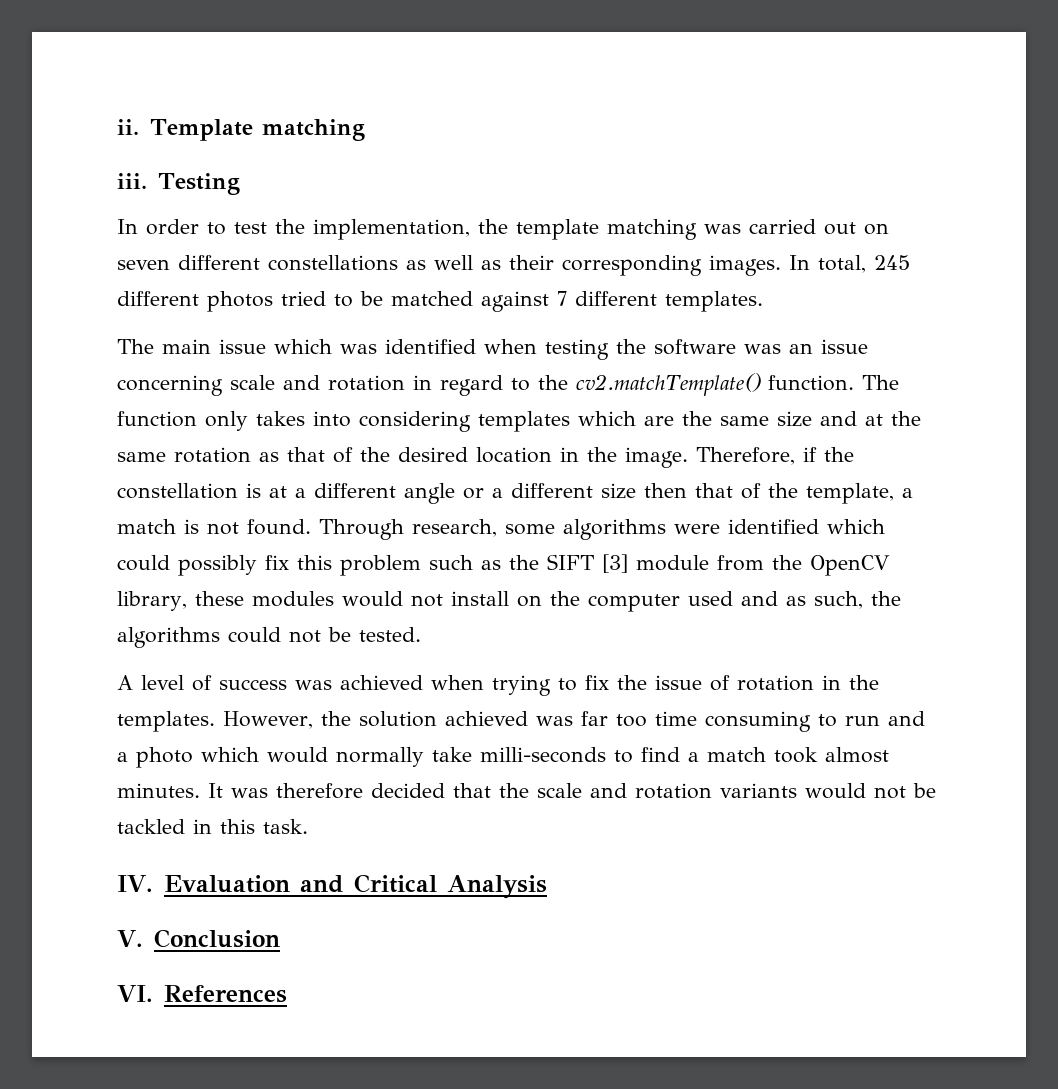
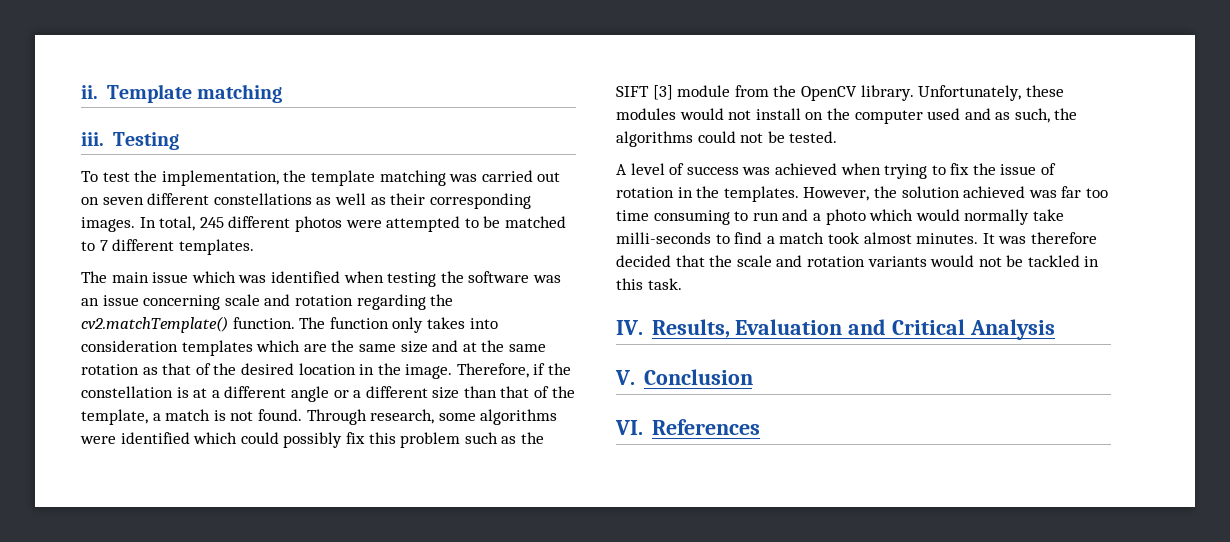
- In order to test the implementation, the template matching was carried out on seven different constellations as well as their corresponding images.
+ To test the implementation, the template matching was carried out on seven different constellations as well as their corresponding images.
- In total, 245 different photos tried to be matched against 7 different templates.
+ In total, 245 different photos were attempted to be matched to 7 different templates.
- The main issue which was identified when testing the software was an issue concerning scale and rotation in regard to the cv2.matchTemplate() function.
+ The main issue which was identified when testing the software was an issue concerning scale and rotation regarding the cv2.matchTemplate() function.
- The function only takes into considering templates which are the same size and at the same rotation as that of the desired location in the image.
+ The function only takes into consideration templates which are the same size and at the same rotation as that of the desired location in the image.
- Therefore, if the constellation is at a different angle or a different size then that of the template, a match is not found.
+ Therefore, if the constellation is at a different angle or a different size than that of the template, a match is not found.
- Through research, some algorithms were identified which could possibly fix this problem such as the SIFT [3] module from the OpenCV library, these modules would not install on the computer used and as such, the algorithms could not be tested.
+ Through research, some algorithms were identified which could possibly fix this problem such as the SIFT [3] module from the OpenCV library. Unfortunately, these modules would not install on the computer used and as such, the algorithms could not be tested.
- IV. Evaluation and Critical Analysis
+ IV. Results, Evaluation and Critical Analysis

